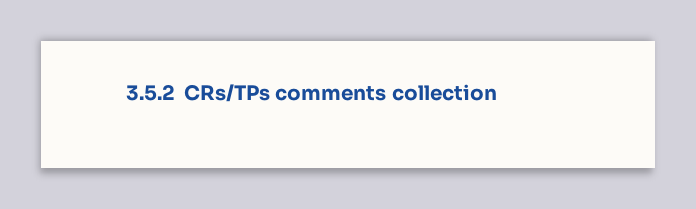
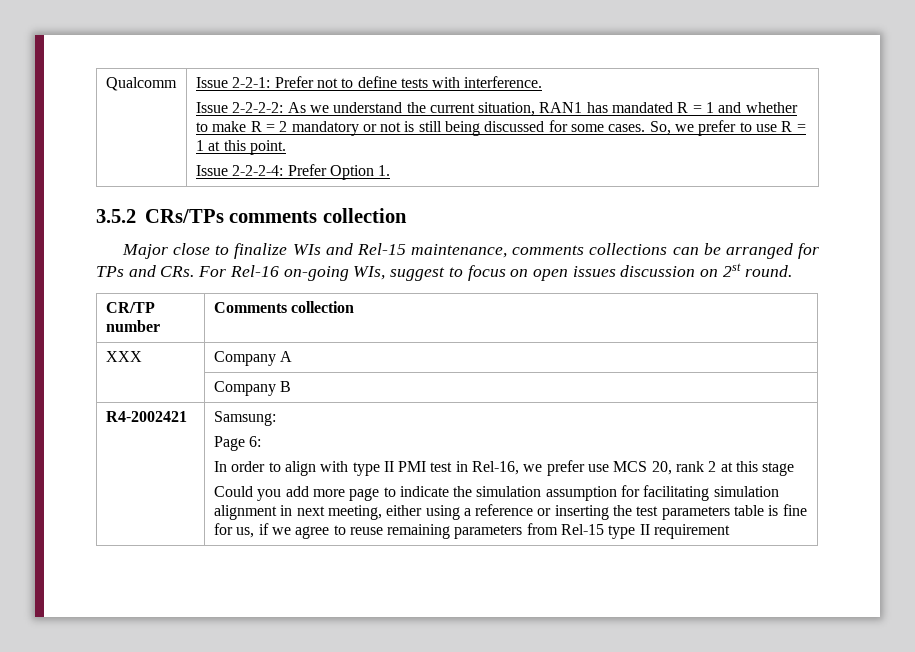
+ Qualcomm | Issue 2-2-1: Prefer not to define tests with interference.
+ Issue 2-2-2-2: As we understand the current situation, RAN1 has mandated R = 1 and whether to make R = 2 mandatory or not is still being discussed for some cases. So, we prefer to use R = 1 at this point.
+ Issue 2-2-2-4: Prefer Option 1.
  3.5.2 CRs/TPs comments collection
+ Major close to finalize WIs and Rel-15 maintenance, comments collections can be arranged for TPs and CRs. For Rel-16 on-going WIs, suggest to focus on open issues discussion on 2st round.
+ CR/TP number | Comments collection
+ XXX | Company A
+ | Company B
+ R4-2002421 | Samsung:
+ Page 6:
+ In order to align with type II PMI test in Rel-16, we prefer use MCS 20, rank 2 at this stage
+ Could you add more page to indicate the simulation assumption for facilitating simulation alignment in next meeting, either using a reference or inserting the test parameters table is fine for us, if we agree to reuse remaining parameters from Rel-15 type II requirement

